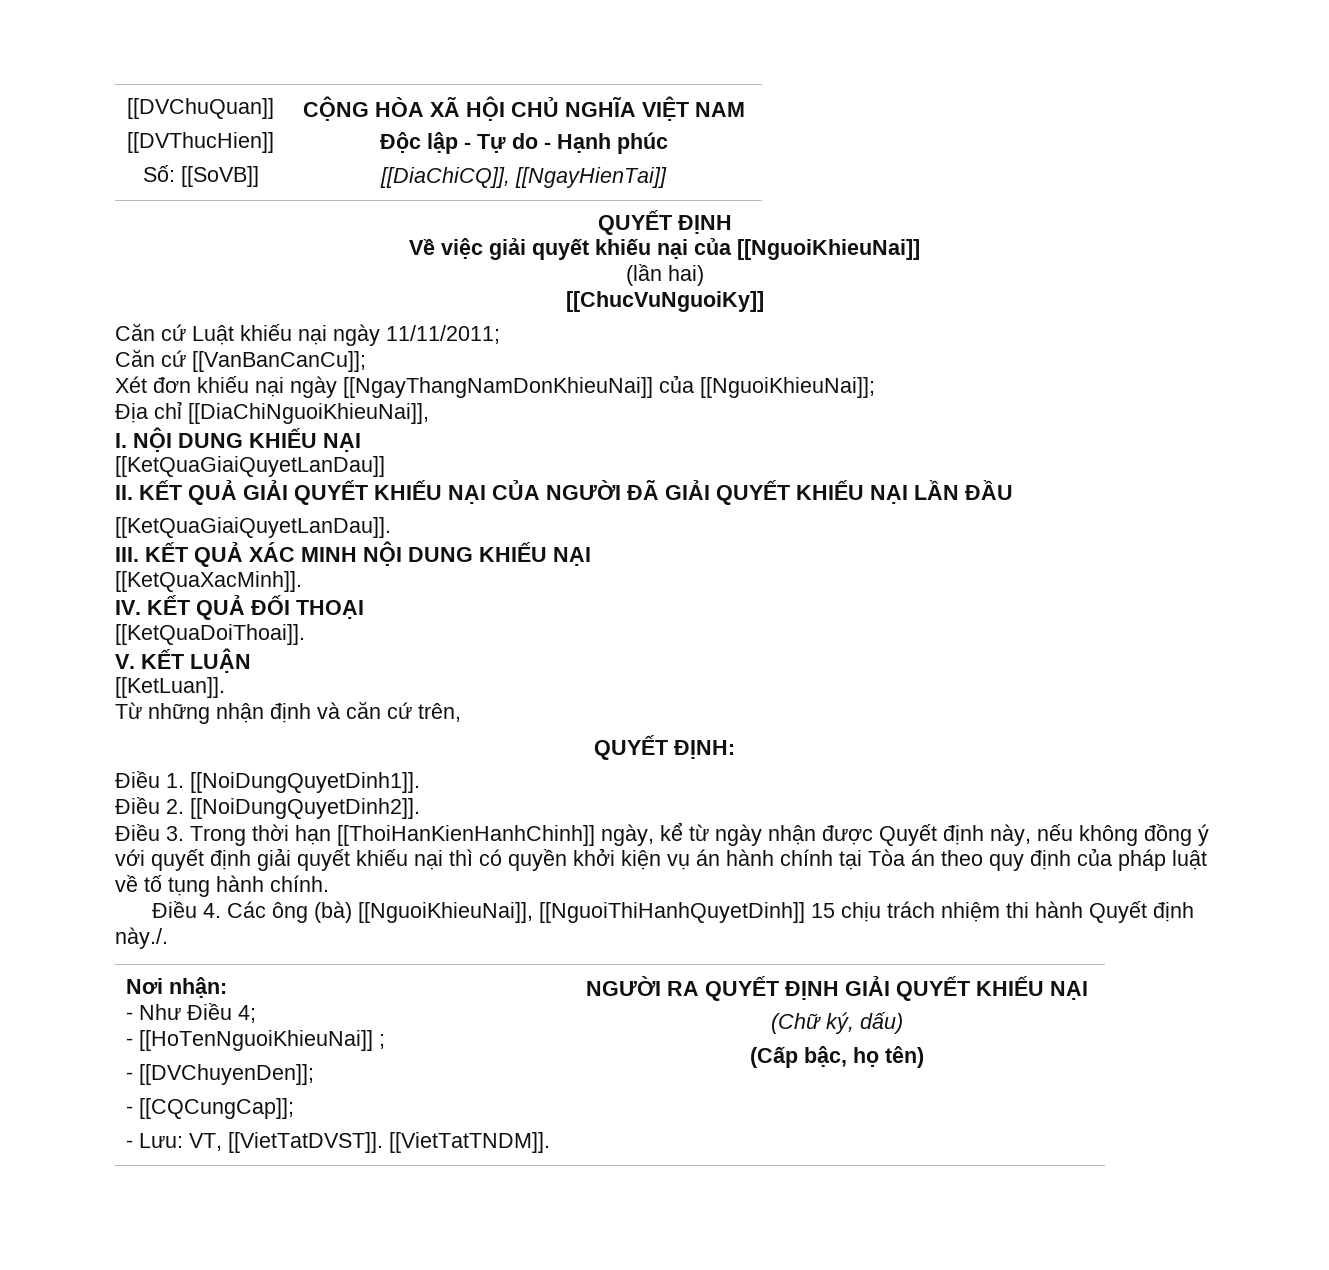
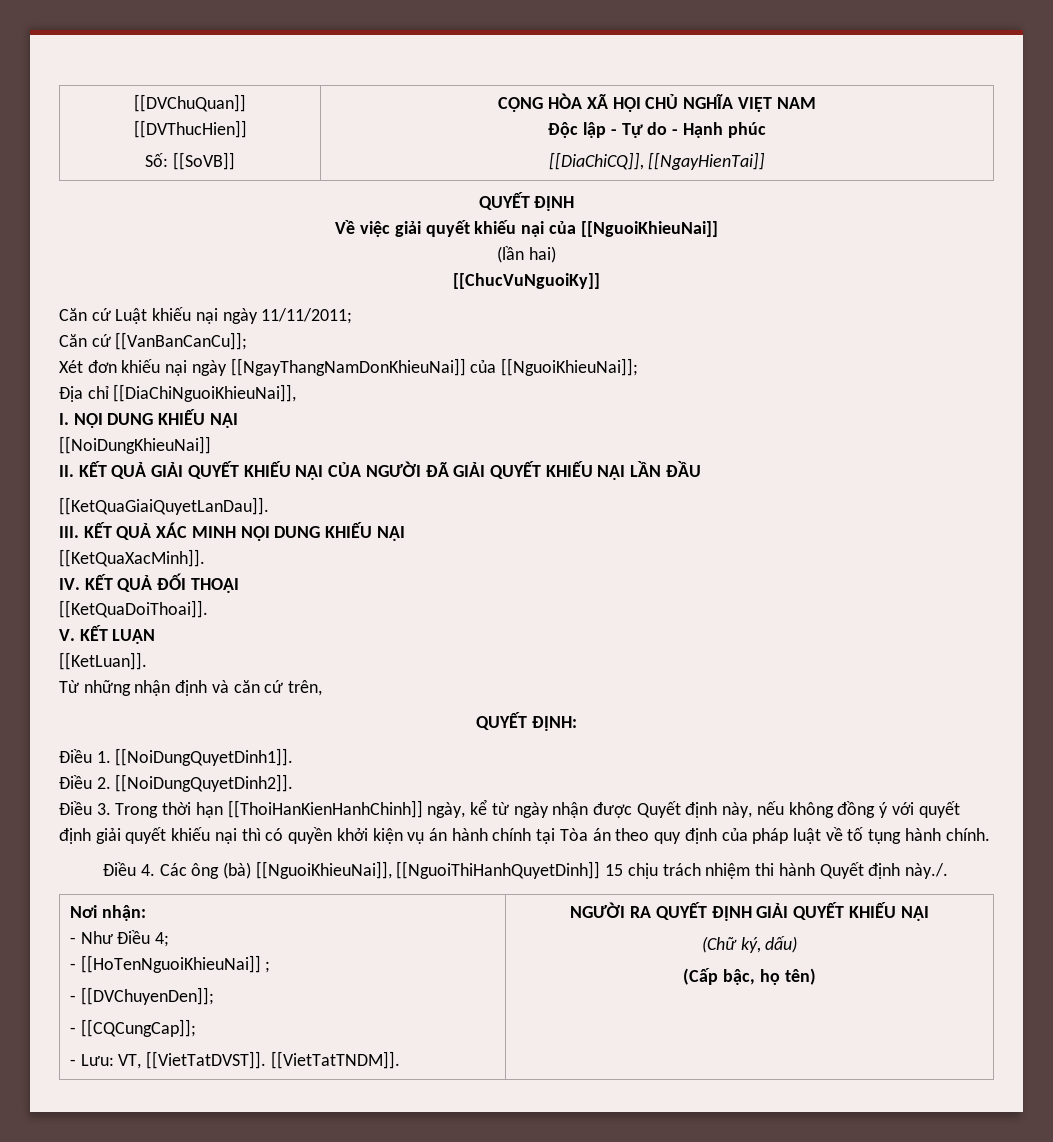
- [[KetQuaGiaiQuyetLanDau]]
+ [[NoiDungKhieuNai]]

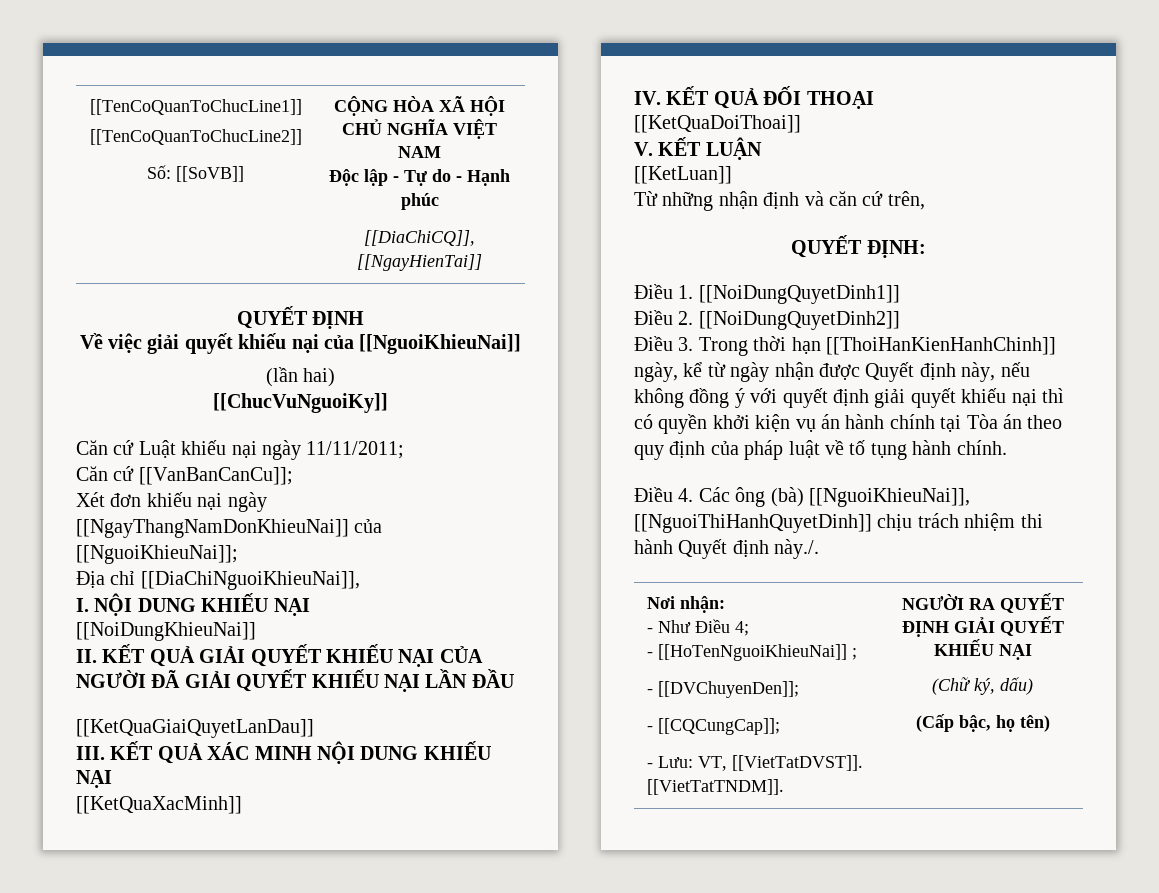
- [[DVChuQuan]]
- [[DVThucHien]]
+ [[TenCoQuanToChucLine1]]
+ [[TenCoQuanToChucLine2]]
- [[KetQuaGiaiQuyetLanDau]].
+ [[KetQuaGiaiQuyetLanDau]]
- [[KetQuaXacMinh]].
+ [[KetQuaXacMinh]]
- [[KetQuaDoiThoai]].
+ [[KetQuaDoiThoai]]
- [[KetLuan]].
+ [[KetLuan]]
- Điều 1. [[NoiDungQuyetDinh1]].
+ Điều 1. [[NoiDungQuyetDinh1]]
- Điều 2. [[NoiDungQuyetDinh2]].
+ Điều 2. [[NoiDungQuyetDinh2]]
- Điều 4. Các ông (bà) [[NguoiKhieuNai]], [[NguoiThiHanhQuyetDinh]] 15 chịu trách nhiệm thi hành Quyết định này./.
+ Điều 4. Các ông (bà) [[NguoiKhieuNai]], [[NguoiThiHanhQuyetDinh]] chịu trách nhiệm thi hành Quyết định này./.

